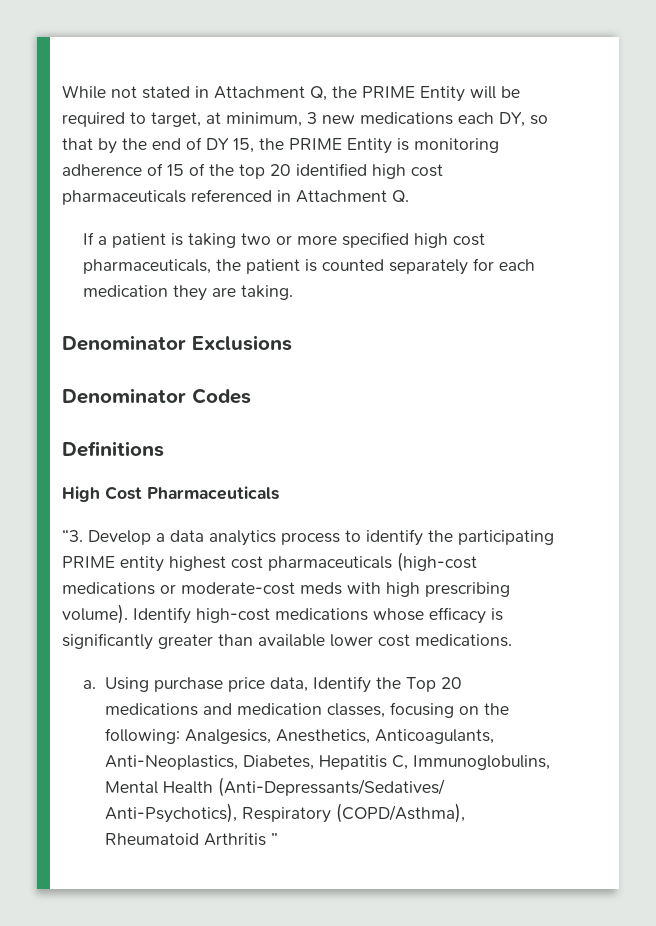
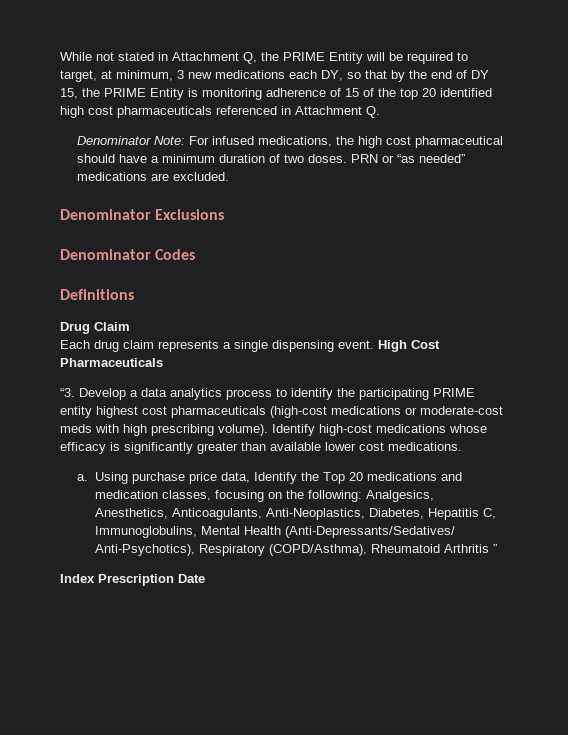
- If a patient is taking two or more specified high cost pharmaceuticals, the patient is counted separately for each medication they are taking.
+ Denominator Note: For infused medications, the high cost pharmaceutical should have a minimum duration of two doses. PRN or “as needed” medications are excluded.
+ Drug Claim
+ Each drug claim represents a single dispensing event.
+ Index Prescription Date

